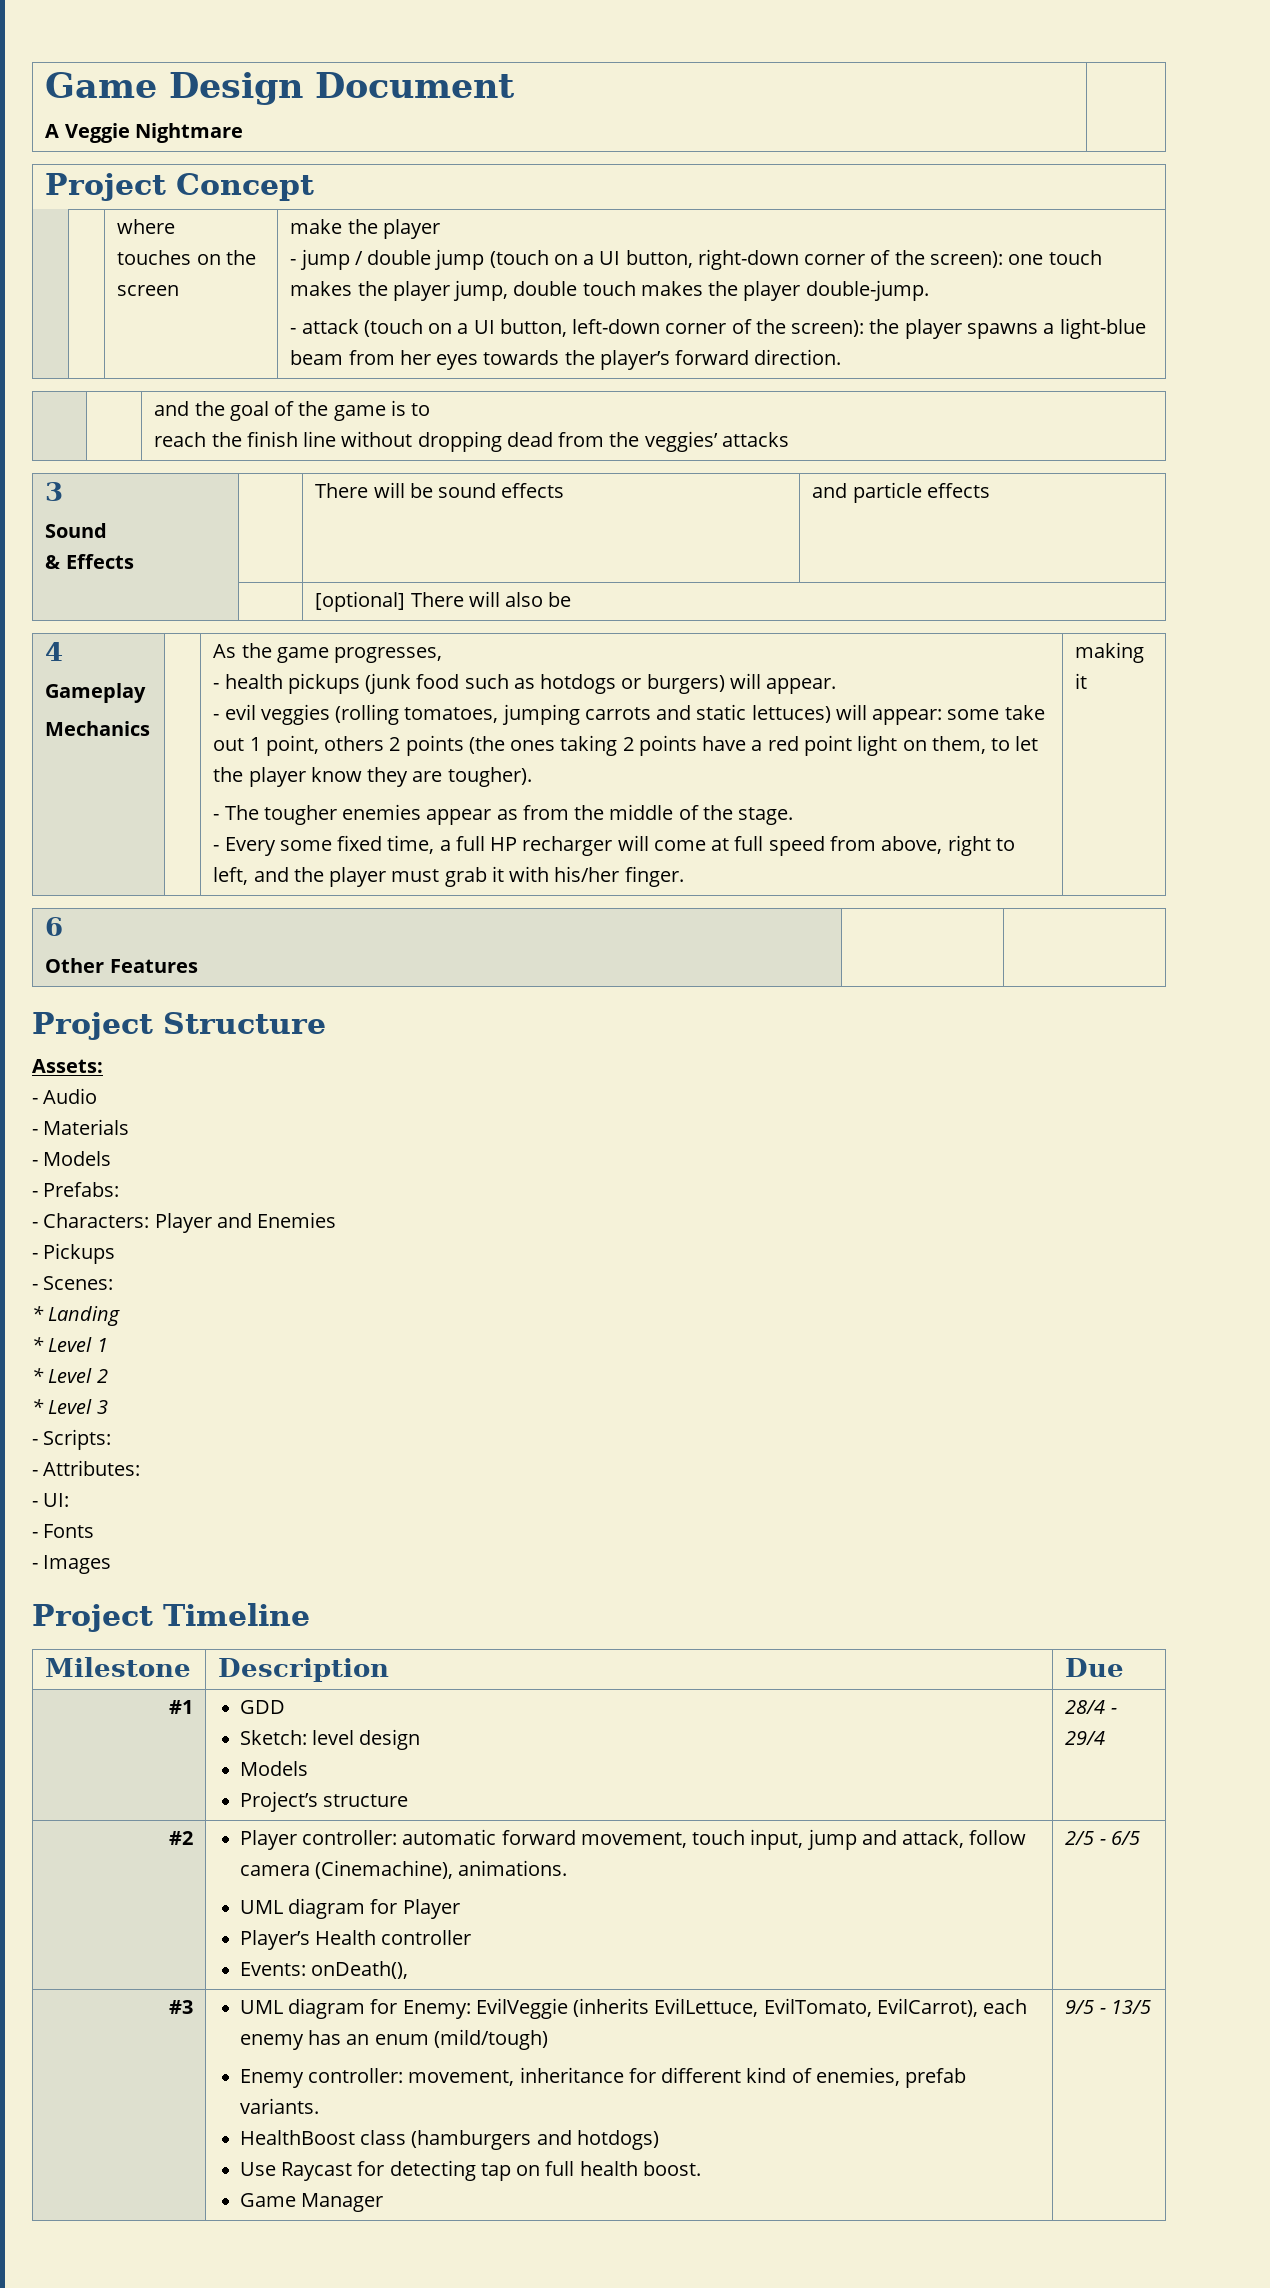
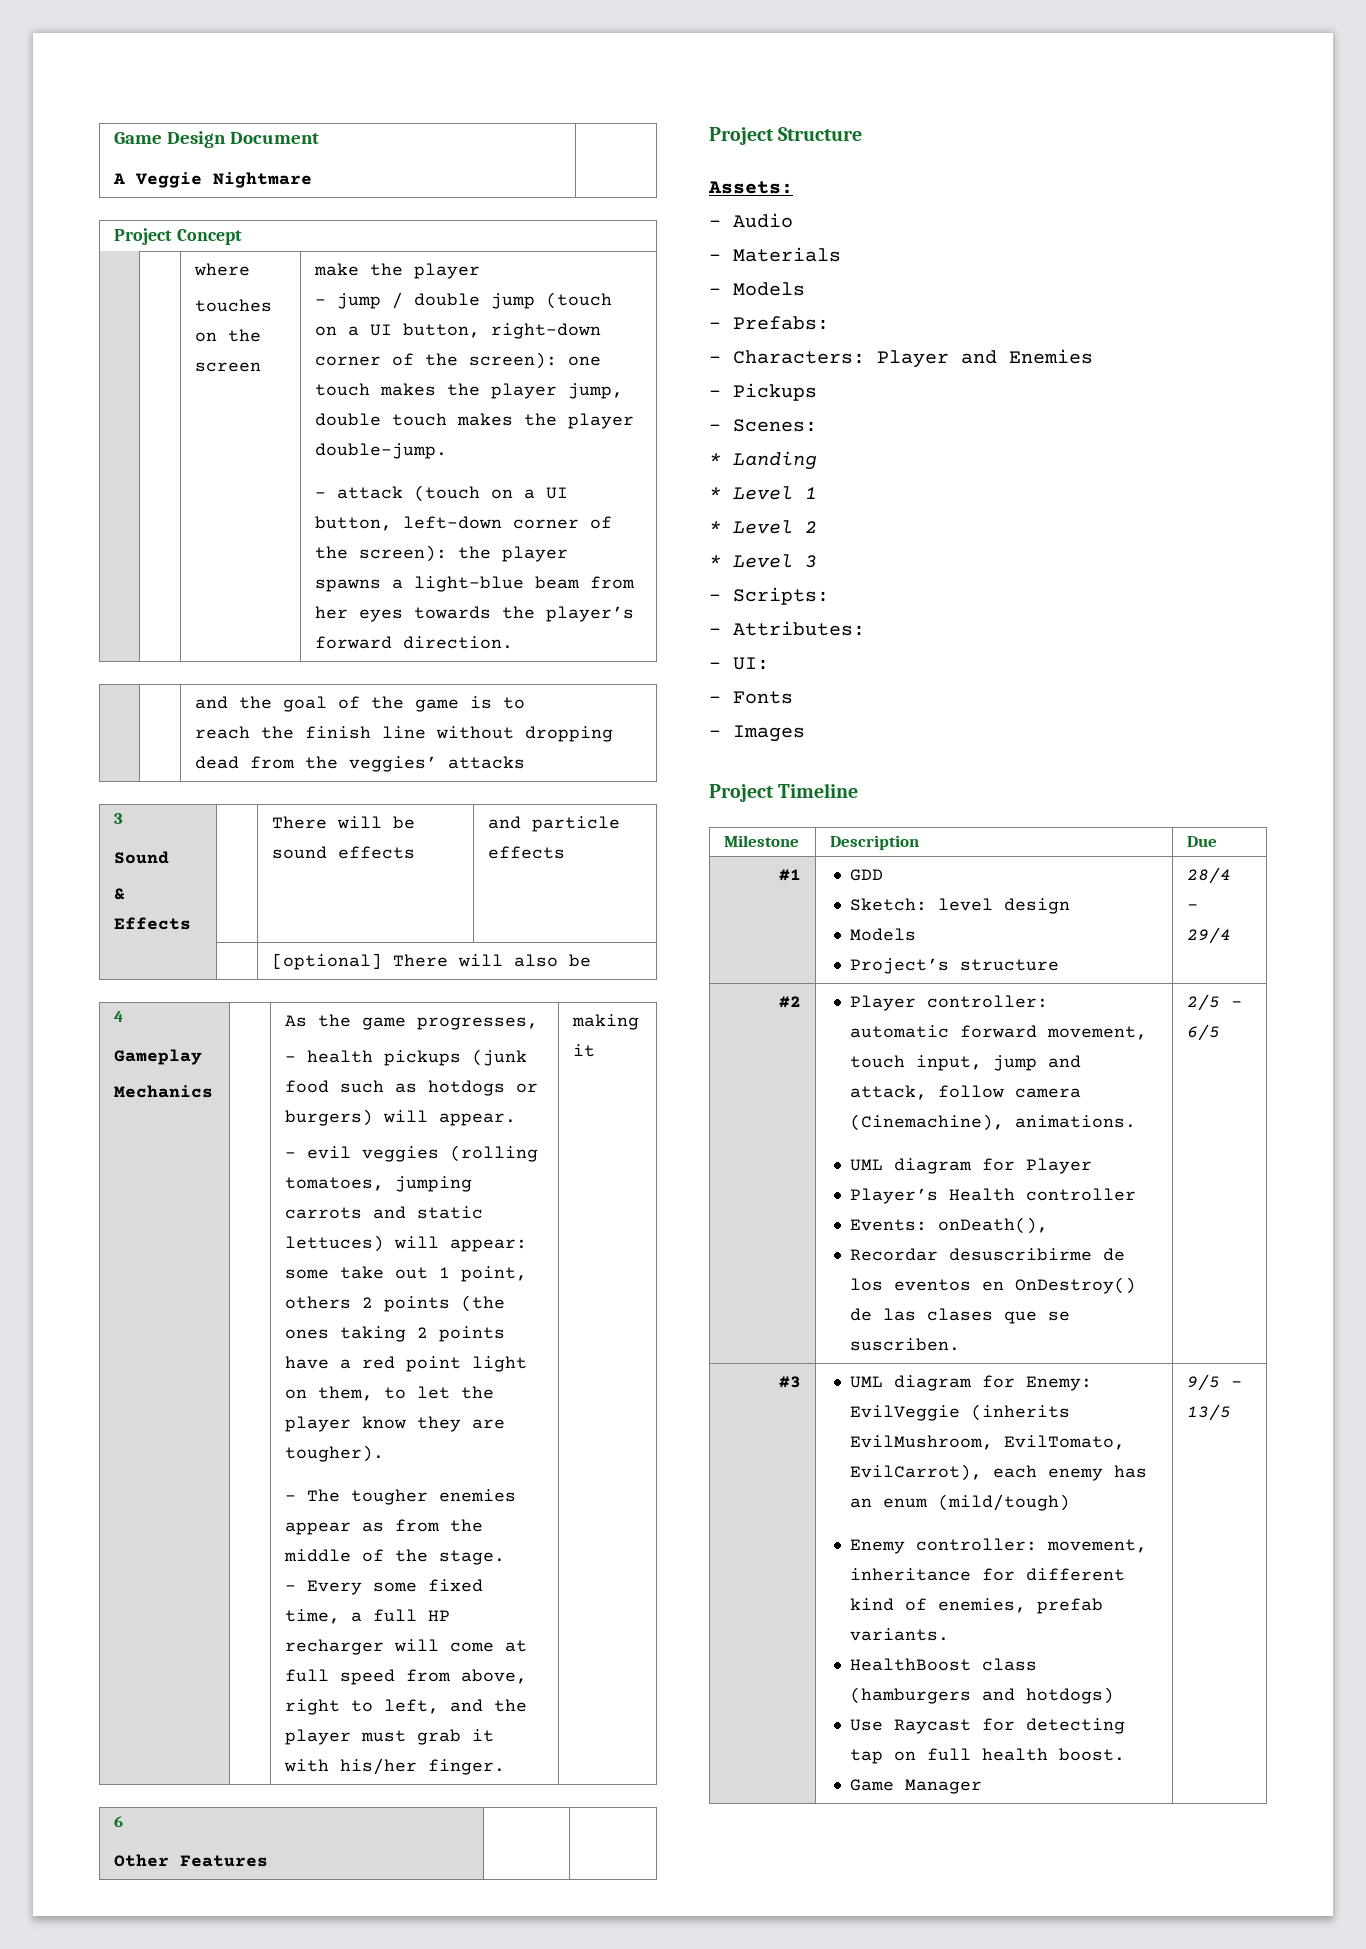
  #2 | Player controller: automatic forward movement, touch input, jump and attack, follow camera (Cinemachine), animations.
  UML diagram for Player
  Player’s Health controller
- Events: onDeath(), | 2/5 - 6/5
+ Events: onDeath(),
+ Recordar desuscribirme de los eventos en OnDestroy() de las clases que se suscriben. | 2/5 - 6/5
- UML diagram for Enemy: EvilVeggie (inherits EvilLettuce, EvilTomato, EvilCarrot), each enemy has an enum (mild/tough)
+ UML diagram for Enemy: EvilVeggie (inherits EvilMushroom, EvilTomato, EvilCarrot), each enemy has an enum (mild/tough)

